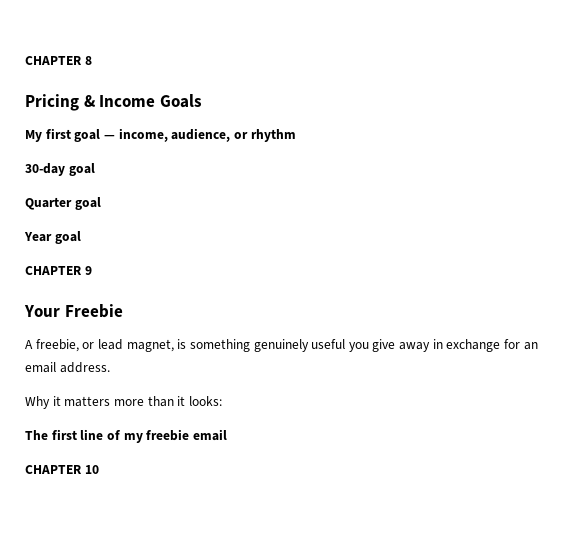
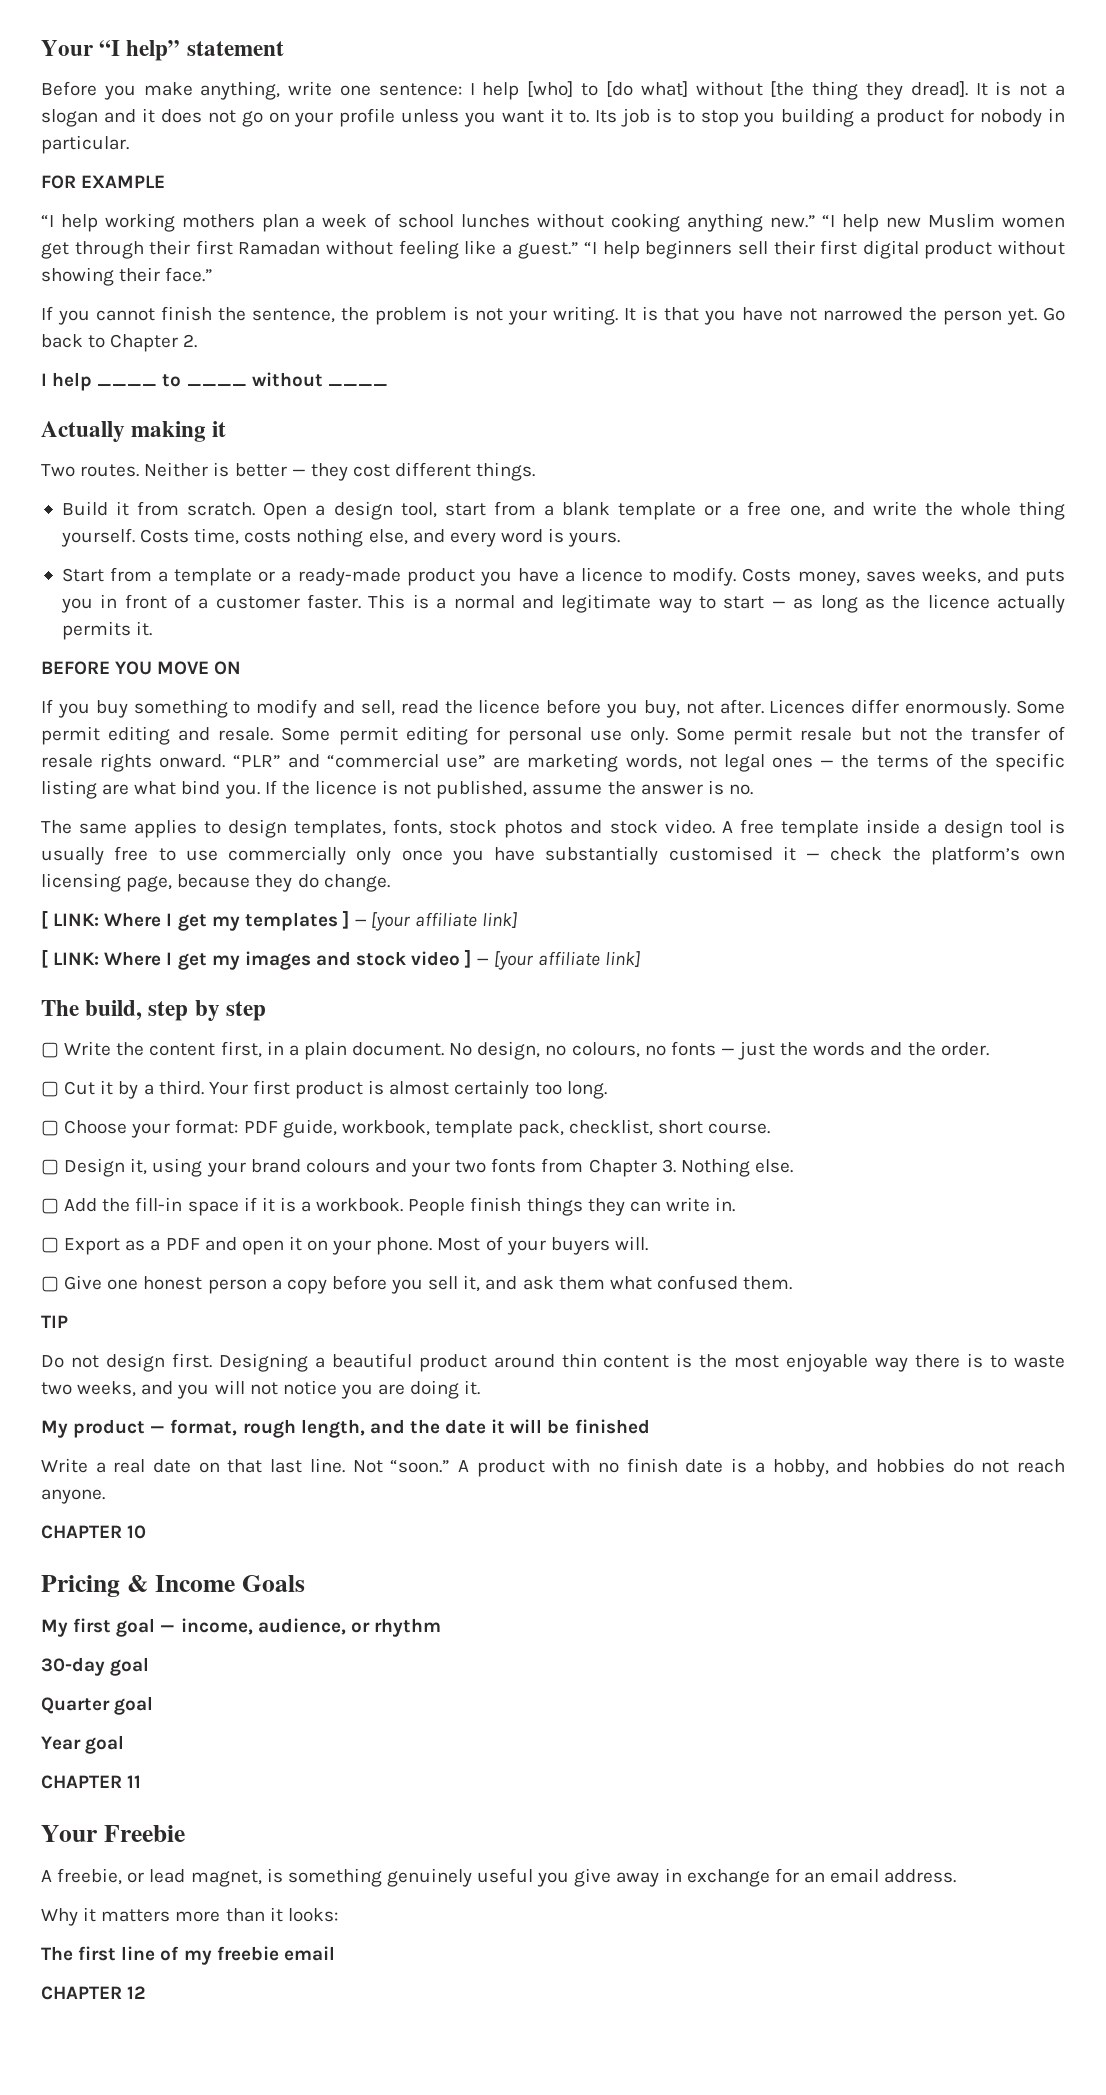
- CHAPTER 8
+ Your “I help” statement
+ Before you make anything, write one sentence: I help [who] to [do what] without [the thing they dread]. It is not a slogan and it does not go on your profile unless you want it to. Its job is to stop you building a product for nobody in particular.
+ FOR EXAMPLE
+ “I help working mothers plan a week of school lunches without cooking anything new.” “I help new Muslim women get through their first Ramadan without feeling like a guest.” “I help beginners sell their first digital product without showing their face.”
+ If you cannot finish the sentence, the problem is not your writing. It is that you have not narrowed the person yet. Go back to Chapter 2.
+ I help ____ to ____ without ____
+ Actually making it
+ Two routes. Neither is better — they cost different things.
+ Build it from scratch. Open a design tool, start from a blank template or a free one, and write the whole thing yourself. Costs time, costs nothing else, and every word is yours.
+ Start from a template or a ready-made product you have a licence to modify. Costs money, saves weeks, and puts you in front of a customer faster. This is a normal and legitimate way to start — as long as the licence actually permits it.
+ BEFORE YOU MOVE ON
+ If you buy something to modify and sell, read the licence before you buy, not after. Licences differ enormously. Some permit editing and resale. Some permit editing for personal use only. Some permit resale but not the transfer of resale rights onward. “PLR” and “commercial use” are marketing words, not legal ones — the terms of the specific listing are what bind you. If the licence is not published, assume the answer is no.
+ The same applies to design templates, fonts, stock photos and stock video. A free template inside a design tool is usually free to use commercially only once you have substantially customised it — check the platform’s own licensing page, because they do change.
+ [ LINK: Where I get my templates ] — [your affiliate link]
+ [ LINK: Where I get my images and stock video ] — [your affiliate link]
+ The build, step by step
+ ▢ Write the content first, in a plain document. No design, no colours, no fonts — just the words and the order.
+ ▢ Cut it by a third. Your first product is almost certainly too long.
+ ▢ Choose your format: PDF guide, workbook, template pack, checklist, short course.
+ ▢ Design it, using your brand colours and your two fonts from Chapter 3. Nothing else.
+ ▢ Add the fill-in space if it is a workbook. People finish things they can write in.
+ ▢ Export as a PDF and open it on your phone. Most of your buyers will.
+ ▢ Give one honest person a copy before you sell it, and ask them what confused them.
+ TIP
+ Do not design first. Designing a beautiful product around thin content is the most enjoyable way there is to waste two weeks, and you will not notice you are doing it.
+ My product — format, rough length, and the date it will be finished
+ Write a real date on that last line. Not “soon.” A product with no finish date is a hobby, and hobbies do not reach anyone.
+ CHAPTER 10
- CHAPTER 9
+ CHAPTER 11
- CHAPTER 10
+ CHAPTER 12

